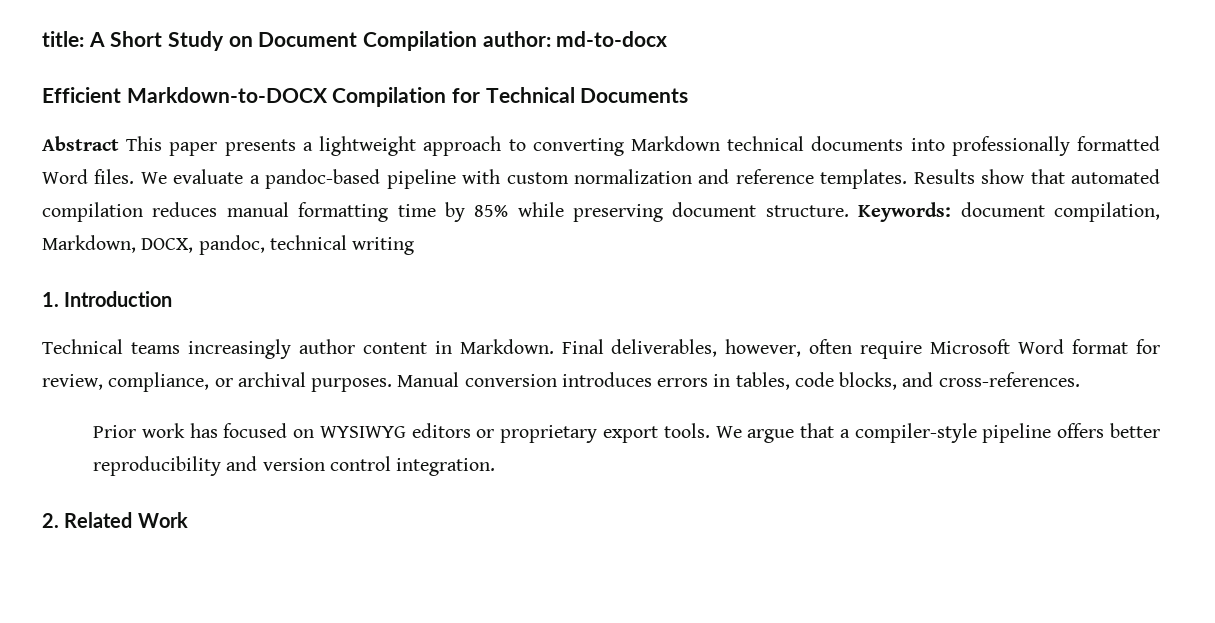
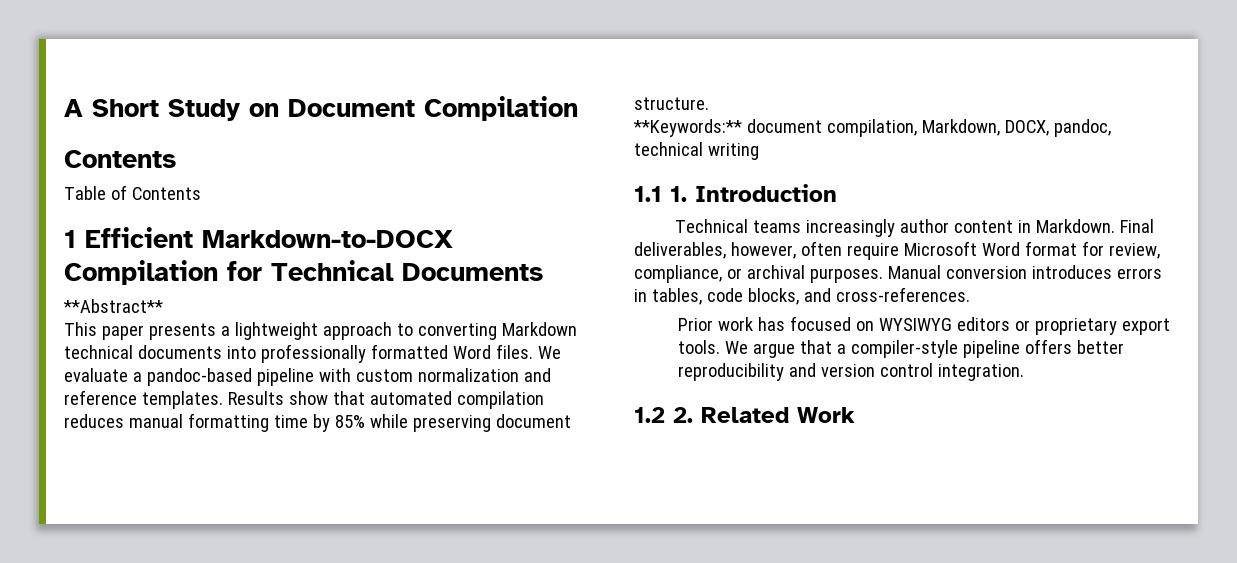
- title: A Short Study on Document Compilation author: md-to-docx
- Efficient Markdown-to-DOCX Compilation for Technical Documents
+ A Short Study on Document Compilation
+ Contents
+ Table of Contents
+ 1 Efficient Markdown-to-DOCX Compilation for Technical Documents
- Abstract This paper presents a lightweight approach to converting Markdown technical documents into professionally formatted Word files.
+ **Abstract**
+ This paper presents a lightweight approach to converting Markdown technical documents into professionally formatted Word files.
- Results show that automated compilation reduces manual formatting time by 85% while preserving document structure. Keywords: document compilation, Markdown, DOCX, pandoc, technical writing
+ Results show that automated compilation reduces manual formatting time by 85% while preserving document structure.
+ **Keywords:** document compilation, Markdown, DOCX, pandoc, technical writing
- 1. Introduction
+ 1.1 1. Introduction
- 2. Related Work
+ 1.2 2. Related Work

